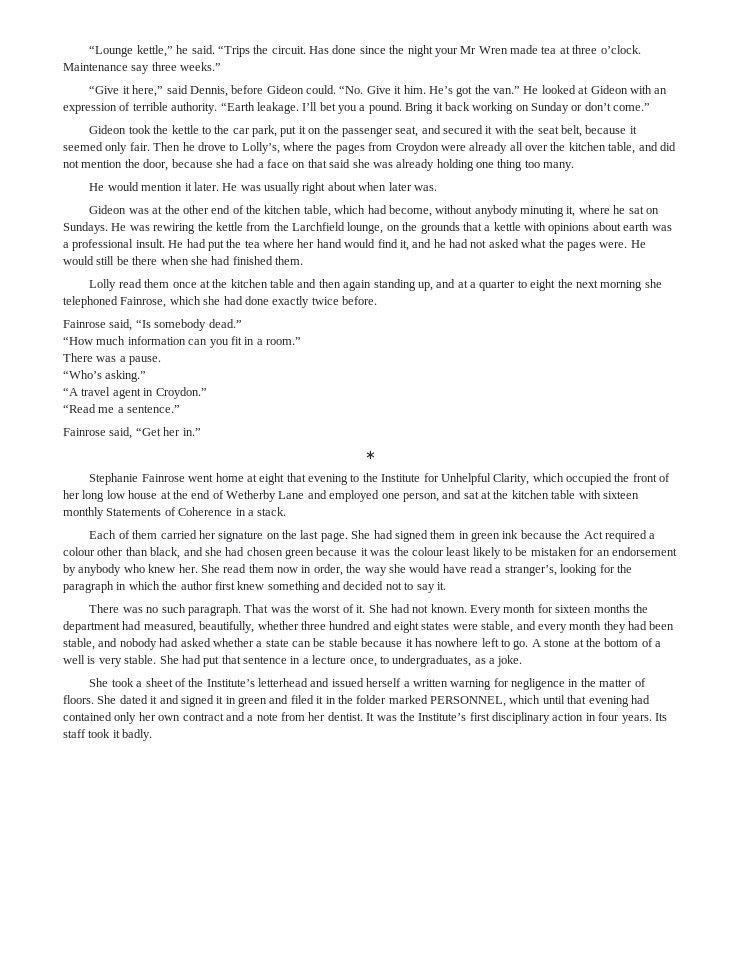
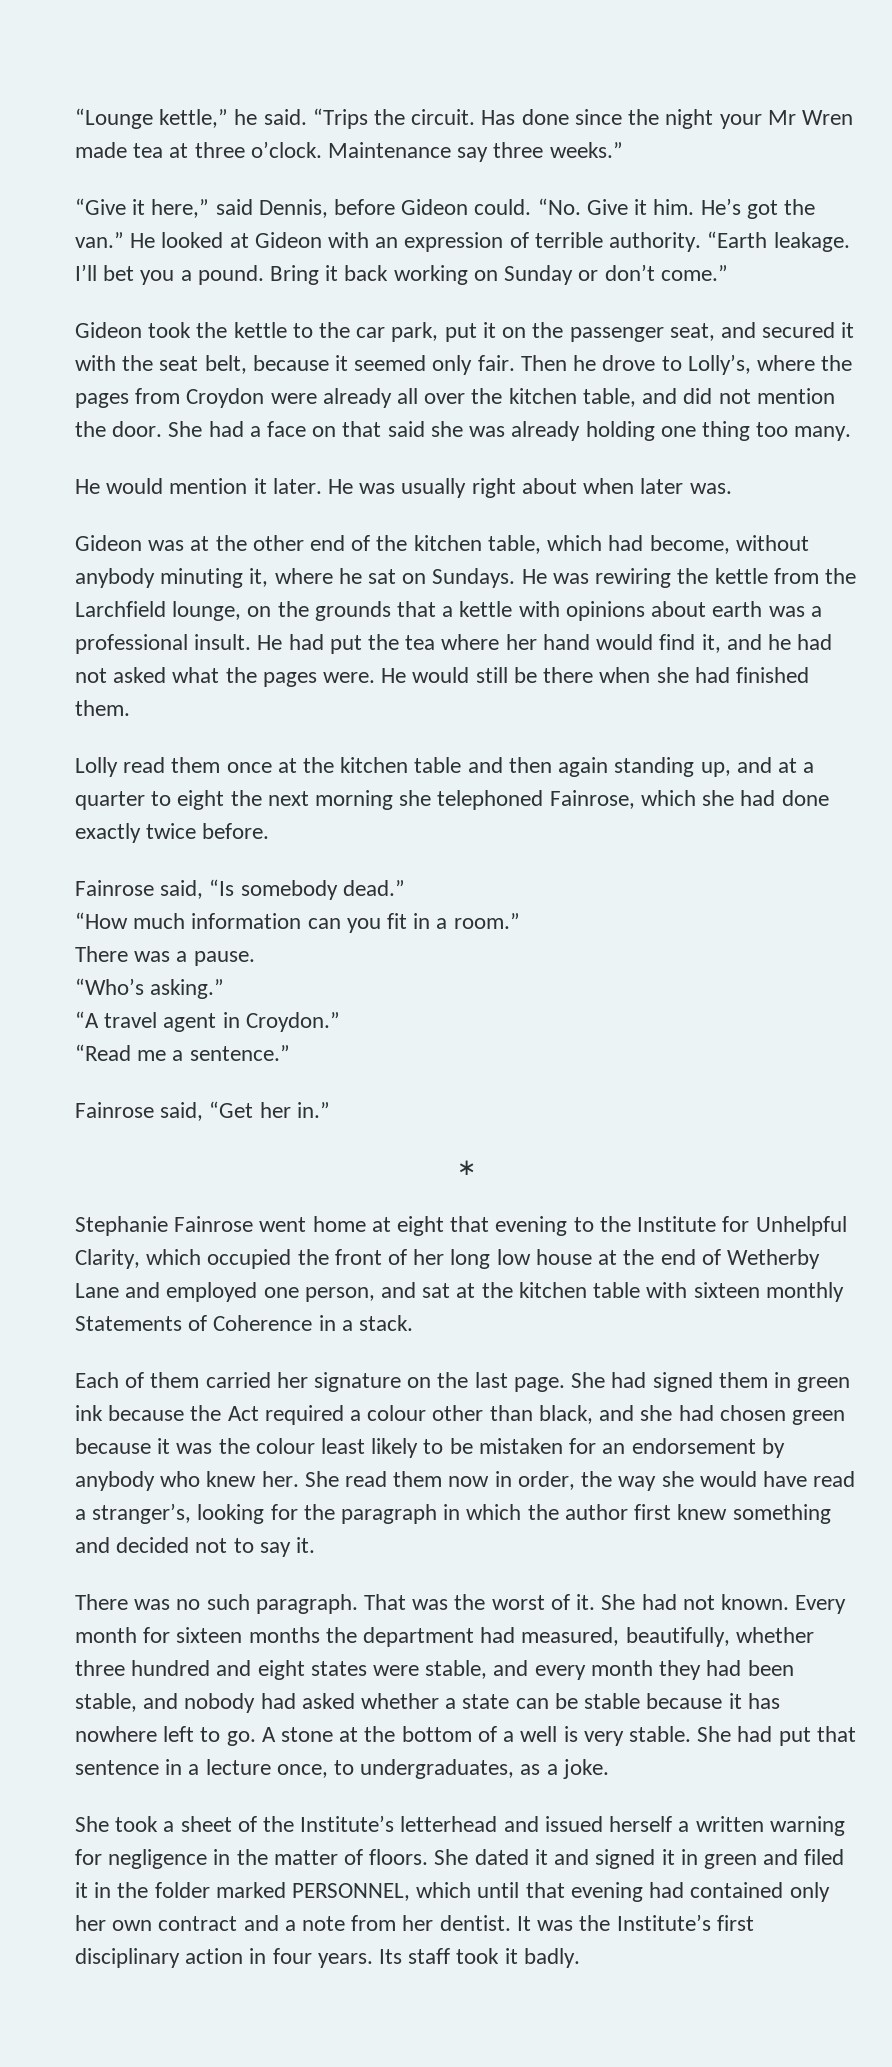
- Then he drove to Lolly’s, where the pages from Croydon were already all over the kitchen table, and did not mention the door, because she had a face on that said she was already holding one thing too many.
+ Then he drove to Lolly’s, where the pages from Croydon were already all over the kitchen table, and did not mention the door. She had a face on that said she was already holding one thing too many.

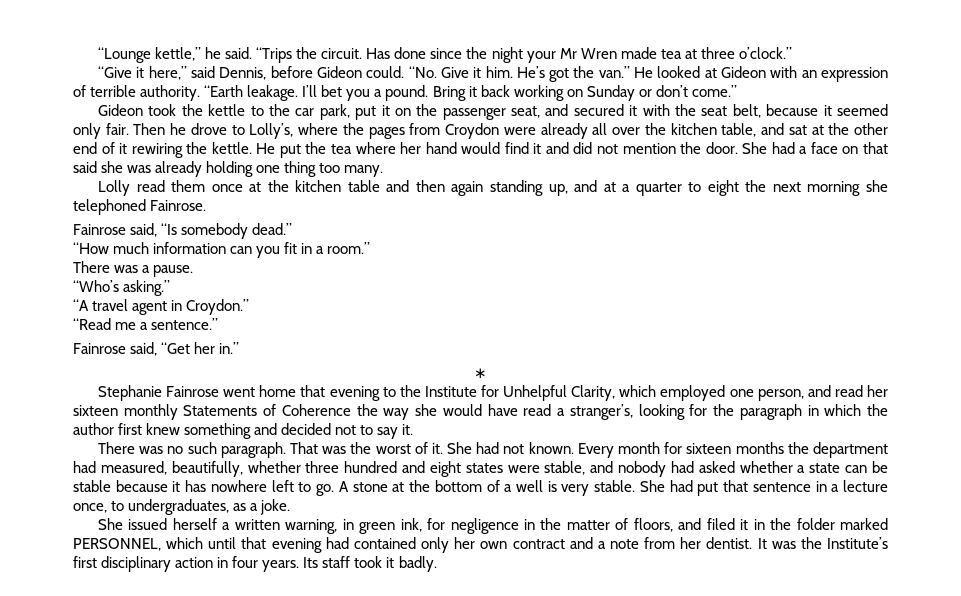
- Has done since the night your Mr Wren made tea at three o’clock. Maintenance say three weeks.”
+ Has done since the night your Mr Wren made tea at three o’clock.”
- Then he drove to Lolly’s, where the pages from Croydon were already all over the kitchen table, and did not mention the door.
+ Then he drove to Lolly’s, where the pages from Croydon were already all over the kitchen table, and sat at the other end of it rewiring the kettle. He put the tea where her hand would find it and did not mention the door.
- He would mention it later. He was usually right about when later was.
- Gideon was at the other end of the kitchen table, which had become, without anybody minuting it, where he sat on Sundays. He was rewiring the kettle from the Larchfield lounge, on the grounds that a kettle with opinions about earth was a professional insult. He had put the tea where her hand would find it, and he had not asked what the pages were. He would still be there when she had finished them.
- Lolly read them once at the kitchen table and then again standing up, and at a quarter to eight the next morning she telephoned Fainrose, which she had done exactly twice before.
+ Lolly read them once at the kitchen table and then again standing up, and at a quarter to eight the next morning she telephoned Fainrose.
- Stephanie Fainrose went home at eight that evening to the Institute for Unhelpful Clarity, which occupied the front of her long low house at the end of Wetherby Lane and employed one person, and sat at the kitchen table with sixteen monthly Statements of Coherence in a stack.
- Each of them carried her signature on the last page. She had signed them in green ink because the Act required a colour other than black, and she had chosen green because it was the colour least likely to be mistaken for an endorsement by anybody who knew her. She read them now in order, the way she would have read a stranger’s, looking for the paragraph in which the author first knew something and decided not to say it.
+ Stephanie Fainrose went home that evening to the Institute for Unhelpful Clarity, which employed one person, and read her sixteen monthly Statements of Coherence the way she would have read a stranger’s, looking for the paragraph in which the author first knew something and decided not to say it.
- Every month for sixteen months the department had measured, beautifully, whether three hundred and eight states were stable, and every month they had been stable, and nobody had asked whether a state can be stable because it has nowhere left to go.
+ Every month for sixteen months the department had measured, beautifully, whether three hundred and eight states were stable, and nobody had asked whether a state can be stable because it has nowhere left to go.
- She took a sheet of the Institute’s letterhead and issued herself a written warning for negligence in the matter of floors. She dated it and signed it in green and filed it in the folder marked PERSONNEL, which until that evening had contained only her own contract and a note from her dentist.
+ She issued herself a written warning, in green ink, for negligence in the matter of floors, and filed it in the folder marked PERSONNEL, which until that evening had contained only her own contract and a note from her dentist.

